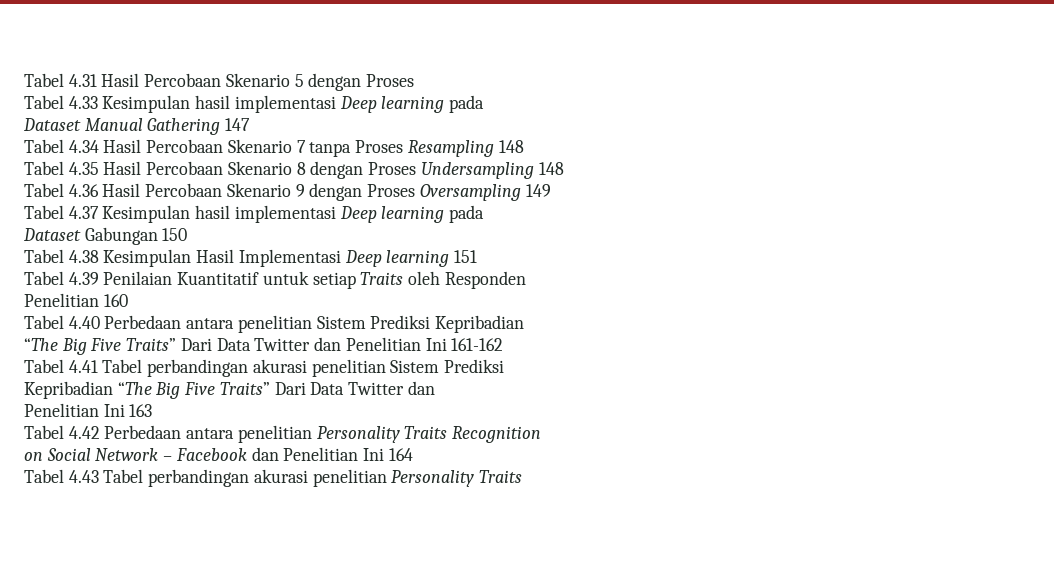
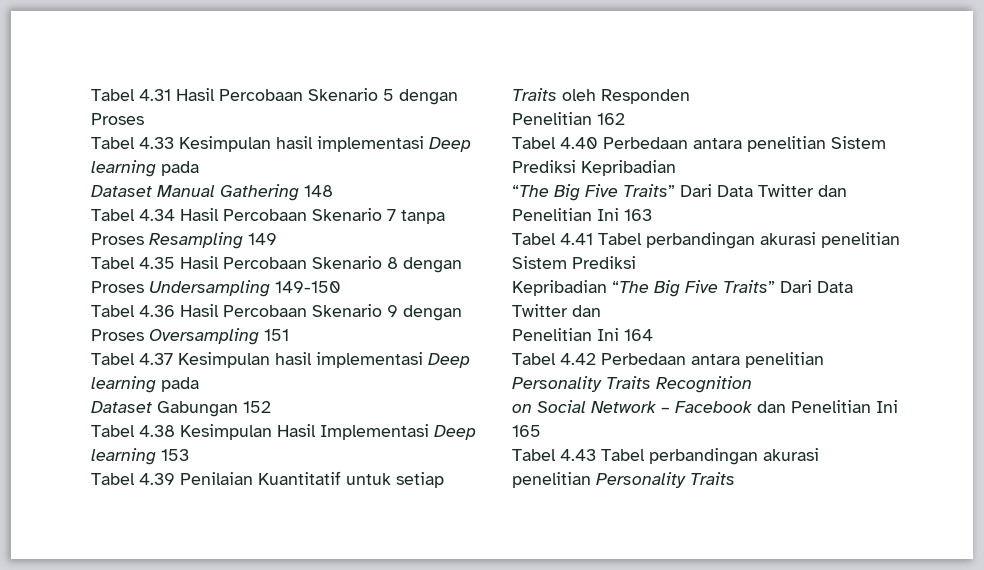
- Dataset Manual Gathering 147
+ Dataset Manual Gathering 148
- Tabel 4.34 Hasil Percobaan Skenario 7 tanpa Proses Resampling 148
+ Tabel 4.34 Hasil Percobaan Skenario 7 tanpa Proses Resampling 149
- Tabel 4.35 Hasil Percobaan Skenario 8 dengan Proses Undersampling 148
+ Tabel 4.35 Hasil Percobaan Skenario 8 dengan Proses Undersampling 149-150
- Tabel 4.36 Hasil Percobaan Skenario 9 dengan Proses Oversampling 149
+ Tabel 4.36 Hasil Percobaan Skenario 9 dengan Proses Oversampling 151
- Dataset Gabungan 150
+ Dataset Gabungan 152
- Tabel 4.38 Kesimpulan Hasil Implementasi Deep learning 151
+ Tabel 4.38 Kesimpulan Hasil Implementasi Deep learning 153
- Penelitian 160
+ Penelitian 162
- “The Big Five Traits” Dari Data Twitter dan Penelitian Ini 161-162
+ “The Big Five Traits” Dari Data Twitter dan Penelitian Ini 163
- Penelitian Ini 163
+ Penelitian Ini 164
- on Social Network – Facebook dan Penelitian Ini 164
+ on Social Network – Facebook dan Penelitian Ini 165

